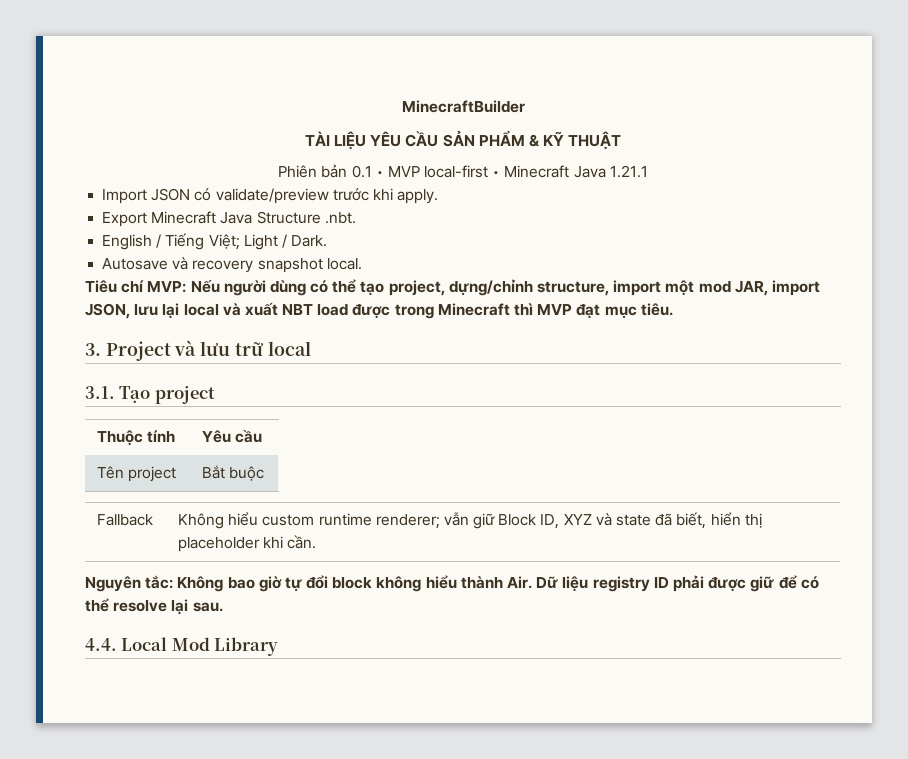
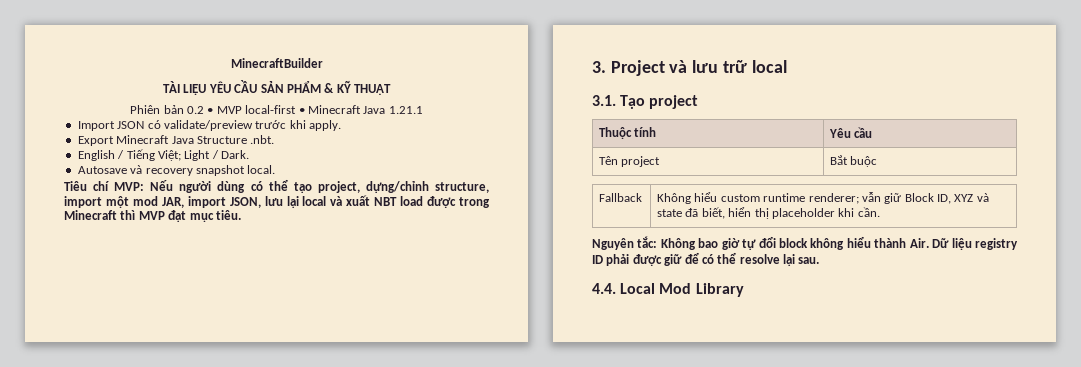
- Phiên bản 0.1 • MVP local-first • Minecraft Java 1.21.1
+ Phiên bản 0.2 • MVP local-first • Minecraft Java 1.21.1

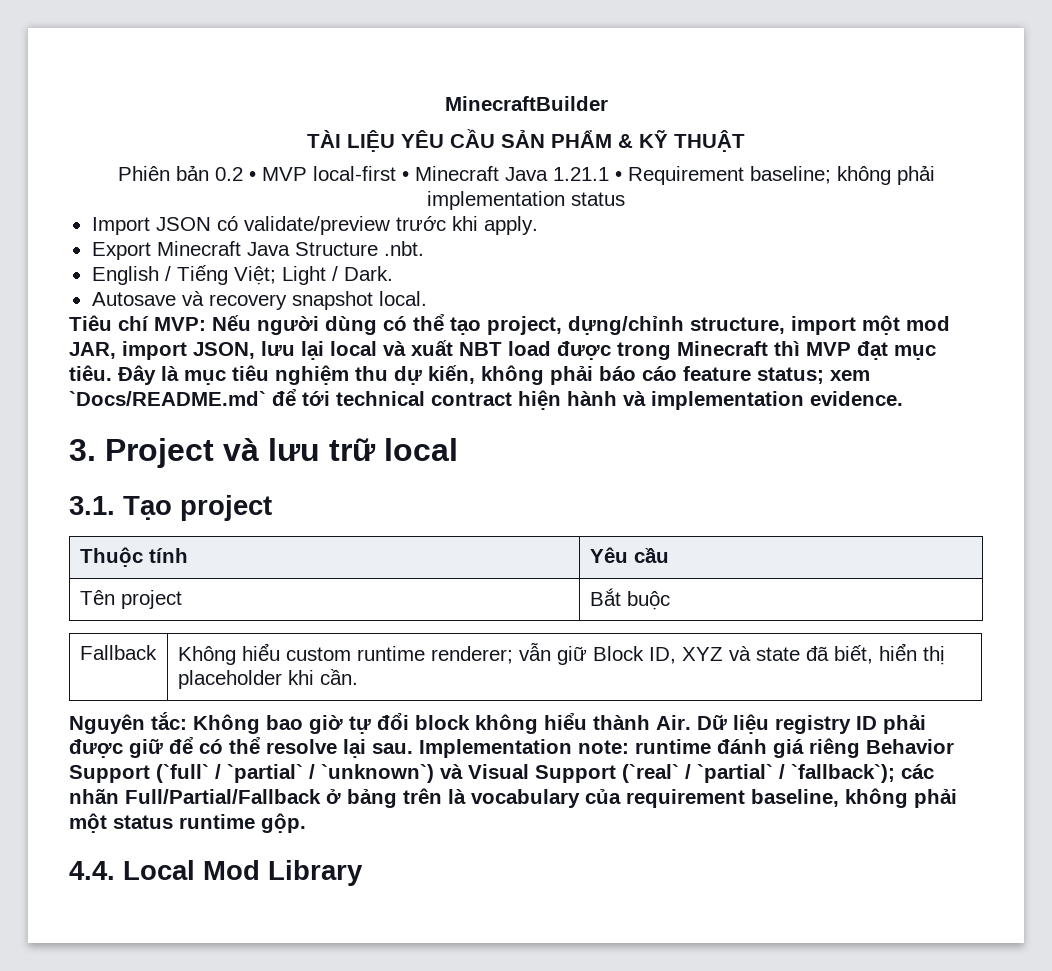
- Phiên bản 0.2 • MVP local-first • Minecraft Java 1.21.1
+ Phiên bản 0.2 • MVP local-first • Minecraft Java 1.21.1 • Requirement baseline; không phải implementation status
+ Đây là mục tiêu nghiệm thu dự kiến, không phải báo cáo feature status; xem `Docs/README.md` để tới technical contract hiện hành và implementation evidence.
+ Implementation note: runtime đánh giá riêng Behavior Support (`full` / `partial` / `unknown`) và Visual Support (`real` / `partial` / `fallback`); các nhãn Full/Partial/Fallback ở bảng trên là vocabulary của requirement baseline, không phải một status runtime gộp.

